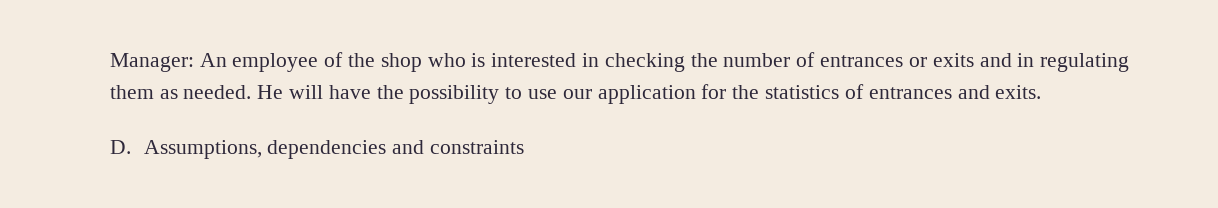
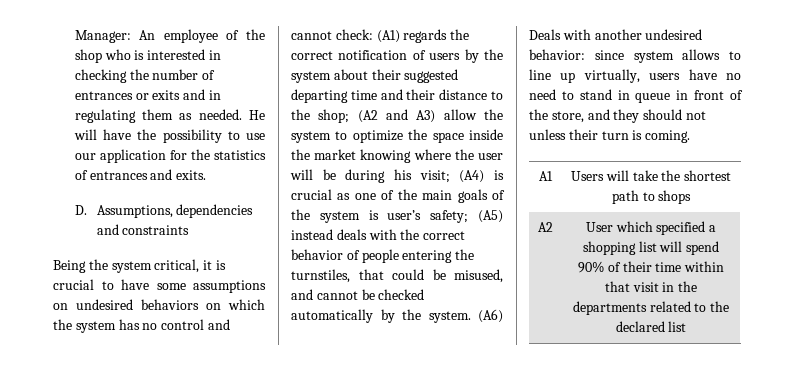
+ Being the system critical, it is crucial to have some assumptions on undesired behaviors on which the system has no control and cannot check: (A1) regards the correct notification of users by the system about their suggested departing time and their distance to the shop; (A2 and A3) allow the system to optimize the space inside the market knowing where the user will be during his visit; (A4) is crucial as one of the main goals of the system is user’s safety; (A5) instead deals with the correct behavior of people entering the turnstiles, that could be misused, and cannot be checked automatically by the system. (A6) Deals with another undesired behavior: since system allows to line up virtually, users have no need to stand in queue in front of the store, and they should not unless their turn is coming.
+ A1 | Users will take the shortest path to shops
+ A2 | User which specified a shopping list will spend 90% of their time within that visit in the departments related to the declared list

